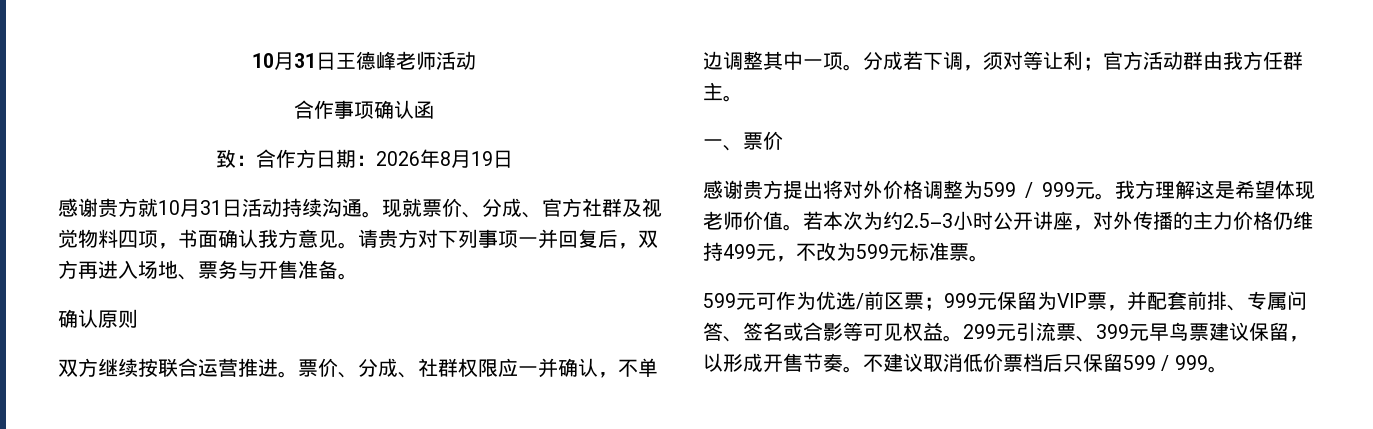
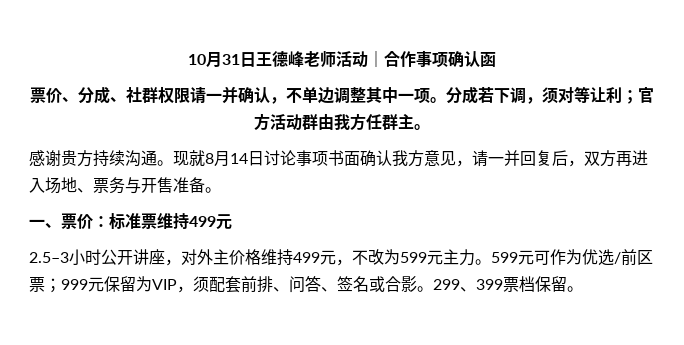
- 10月31日王德峰老师活动
- 合作事项确认函
+ 10月31日王德峰老师活动｜合作事项确认函
- 致：合作方日期：2026年8月19日
- 感谢贵方就10月31日活动持续沟通。现就票价、分成、官方社群及视觉物料四项，书面确认我方意见。请贵方对下列事项一并回复后，双方再进入场地、票务与开售准备。
- 确认原则
- 双方继续按联合运营推进。票价、分成、社群权限应一并确认，不单边调整其中一项。
+ 票价、分成、社群权限请一并确认，不单边调整其中一项。
- 一、票价
- 感谢贵方提出将对外价格调整为599 / 999元。我方理解这是希望体现老师价值。若本次为约2.5–3小时公开讲座，对外传播的主力价格仍维持499元，不改为599元标准票。
- 599元可作为优选/前区票；999元保留为VIP票，并配套前排、专属问答、签名或合影等可见权益。299元引流票、399元早鸟票建议保留，以形成开售节奏。不建议取消低价票档后只保留599 / 999。
+ 感谢贵方持续沟通。现就8月14日讨论事项书面确认我方意见，请一并回复后，双方再进入场地、票务与开售准备。
+ 一、票价：标准票维持499元
+ 2.5–3小时公开讲座，对外主价格维持499元，不改为599元主力。599元可作为优选/前区票；999元保留为VIP，须配套前排、问答、签名或合影。299、399票档保留。

